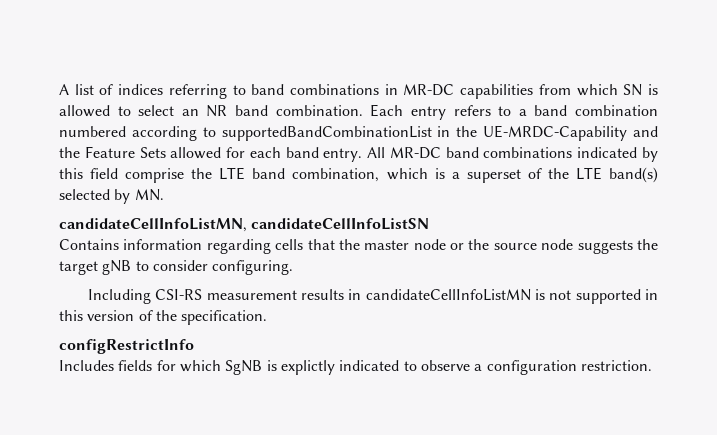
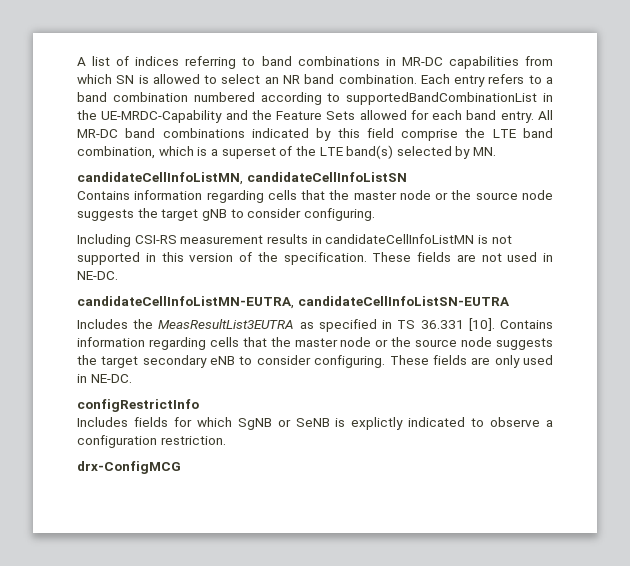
+ These fields are not used in NE-DC.
+ candidateCellInfoListMN-EUTRA, candidateCellInfoListSN-EUTRA
+ Includes the MeasResultList3EUTRA as specified in TS 36.331 [10]. Contains information regarding cells that the master node or the source node suggests the target secondary eNB to consider configuring. These fields are only used in NE-DC.
- Includes fields for which SgNB is explictly indicated to observe a configuration restriction.
+ Includes fields for which SgNB or SeNB is explictly indicated to observe a configuration restriction.
+ drx-ConfigMCG

